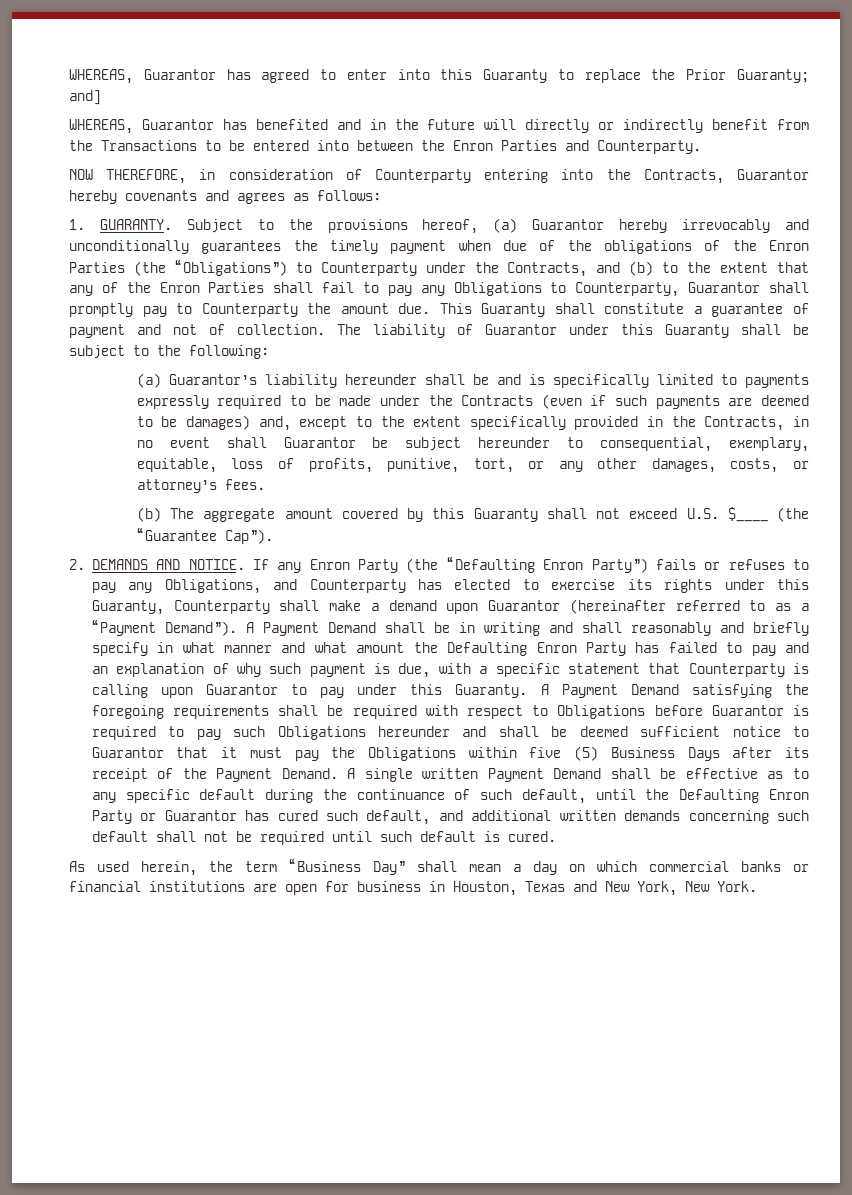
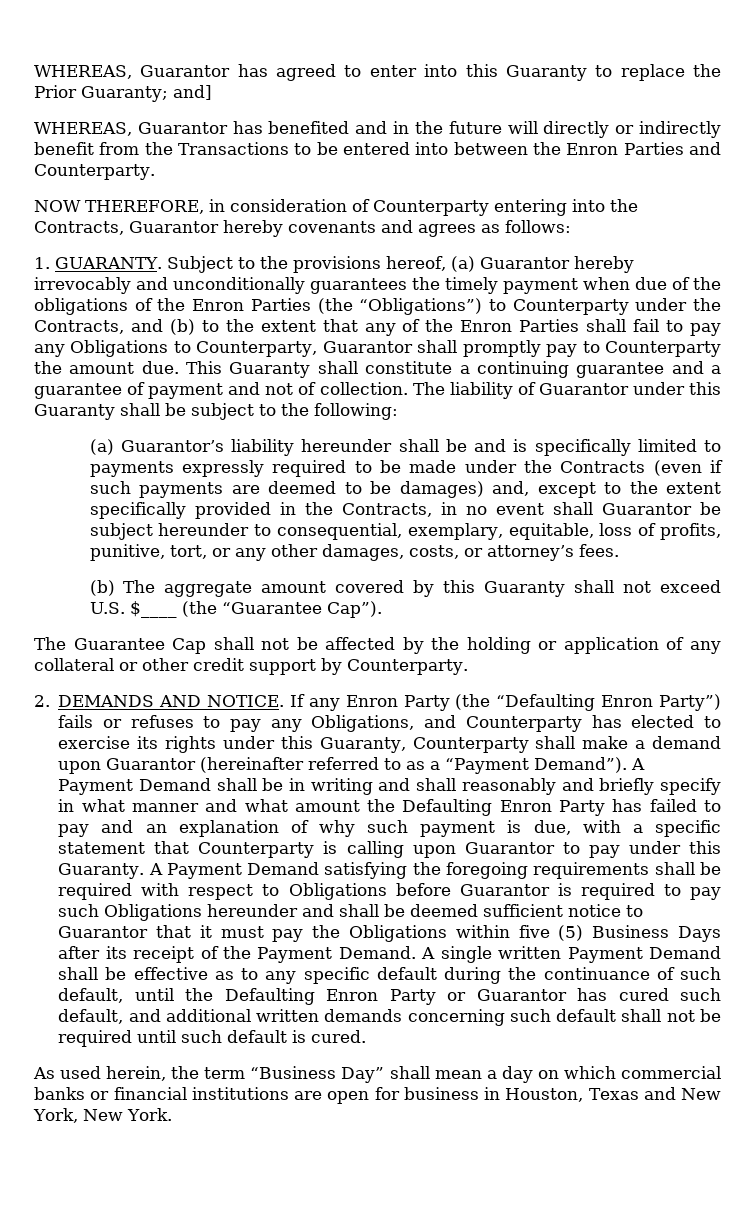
- This Guaranty shall constitute a guarantee of payment and not of collection.
+ This Guaranty shall constitute a continuing guarantee and a guarantee of payment and not of collection.
+ The Guarantee Cap shall not be affected by the holding or application of any collateral or other credit support by Counterparty.

